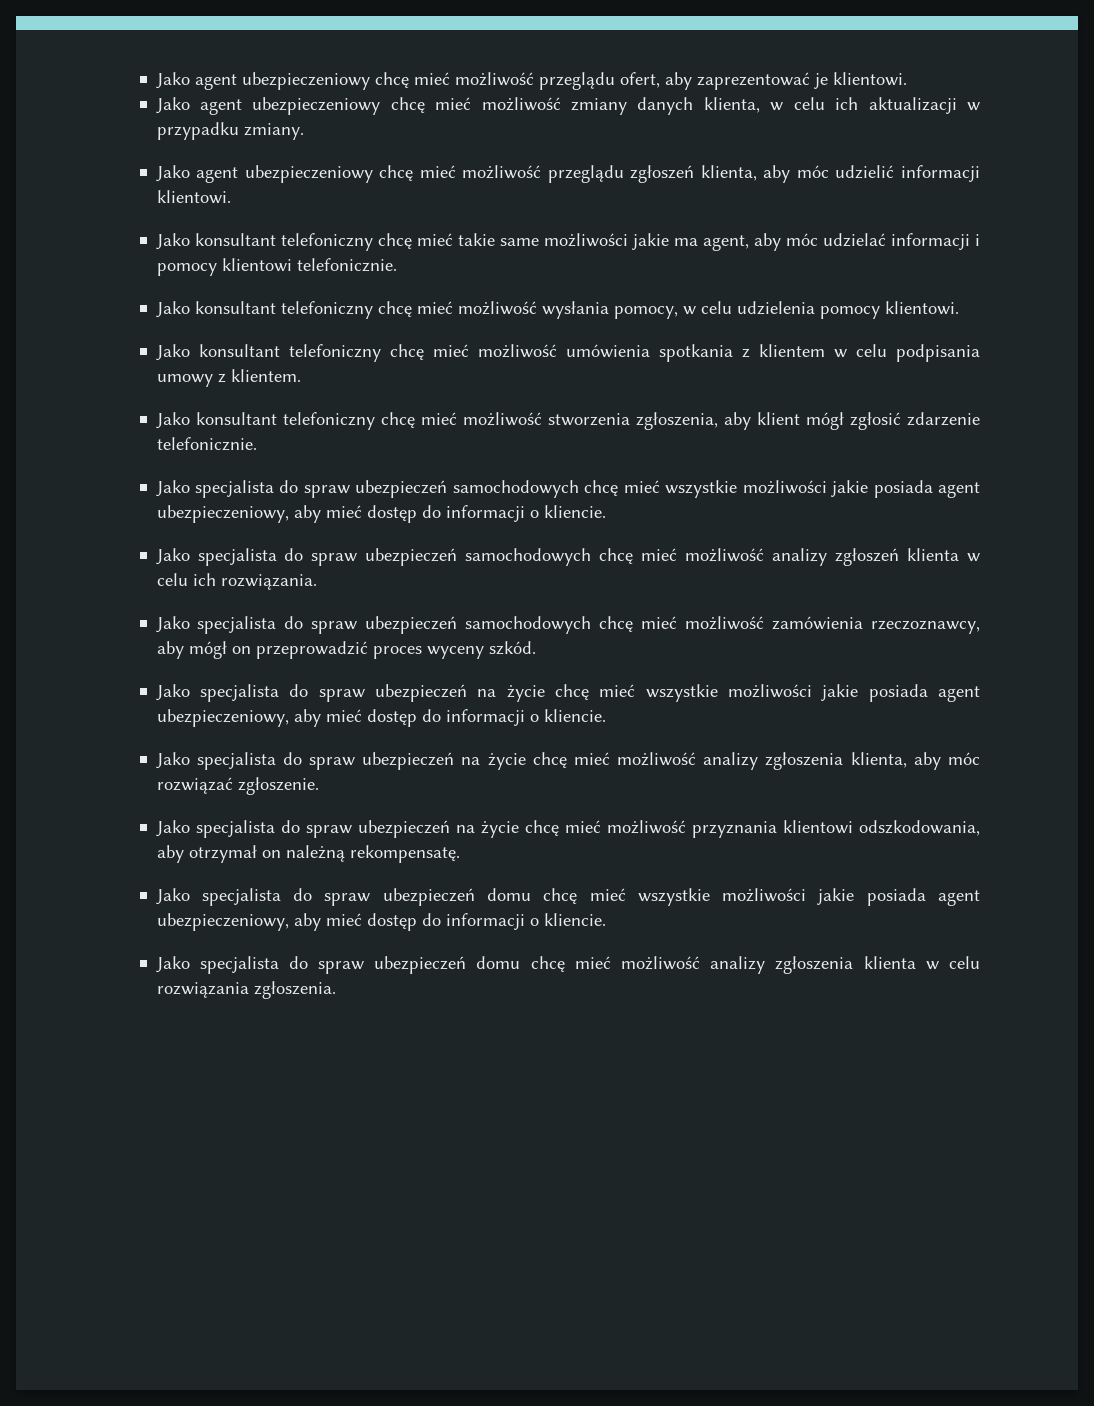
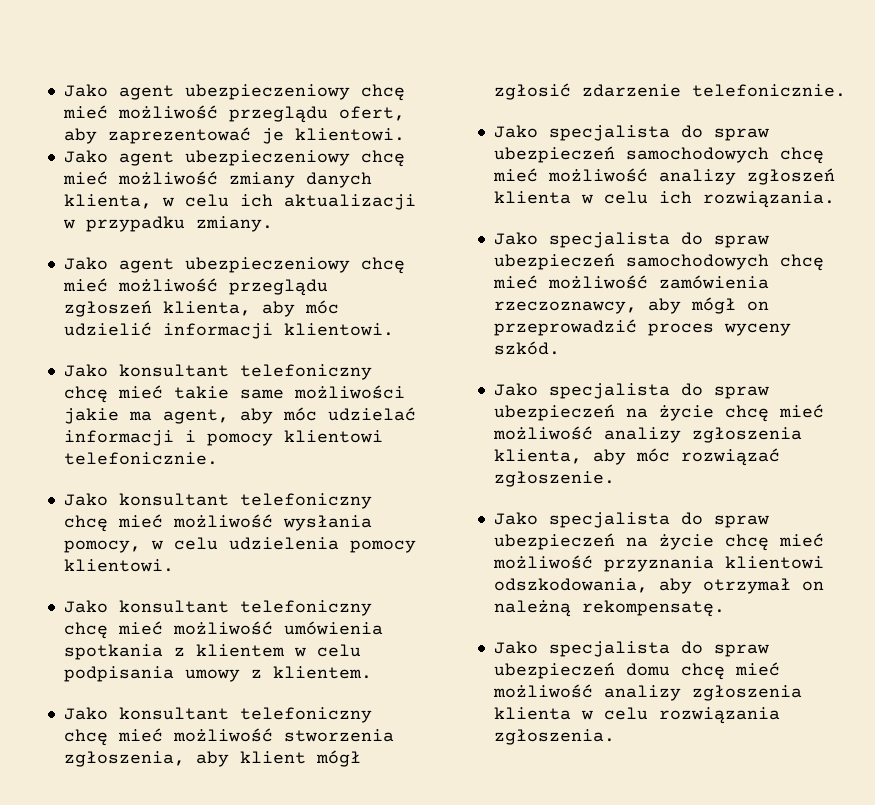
- Jako specjalista do spraw ubezpieczeń samochodowych chcę mieć wszystkie możliwości jakie posiada agent ubezpieczeniowy, aby mieć dostęp do informacji o kliencie.
- Jako specjalista do spraw ubezpieczeń na życie chcę mieć wszystkie możliwości jakie posiada agent ubezpieczeniowy, aby mieć dostęp do informacji o kliencie.
- Jako specjalista do spraw ubezpieczeń domu chcę mieć wszystkie możliwości jakie posiada agent ubezpieczeniowy, aby mieć dostęp do informacji o kliencie.

